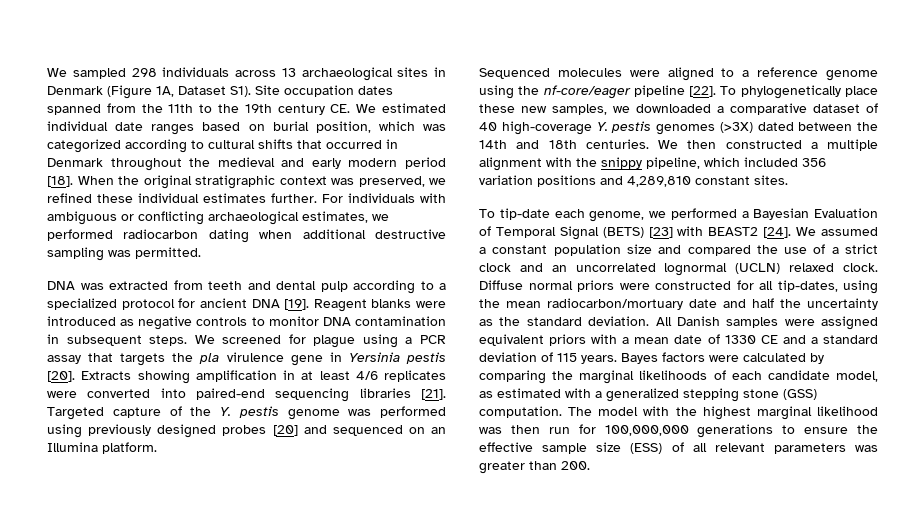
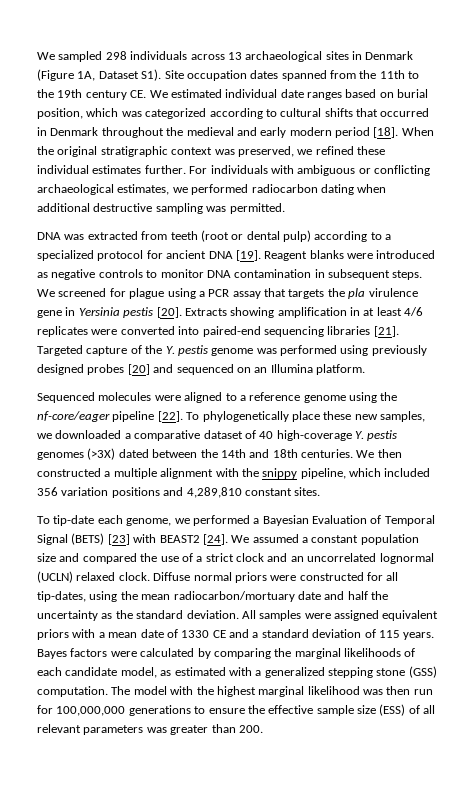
- DNA was extracted from teeth and dental pulp according to a specialized protocol for ancient DNA [19].
+ DNA was extracted from teeth (root or dental pulp) according to a specialized protocol for ancient DNA [19].
- All Danish samples were assigned equivalent priors with a mean date of 1330 CE and a standard deviation of 115 years.
+ All samples were assigned equivalent priors with a mean date of 1330 CE and a standard deviation of 115 years.

